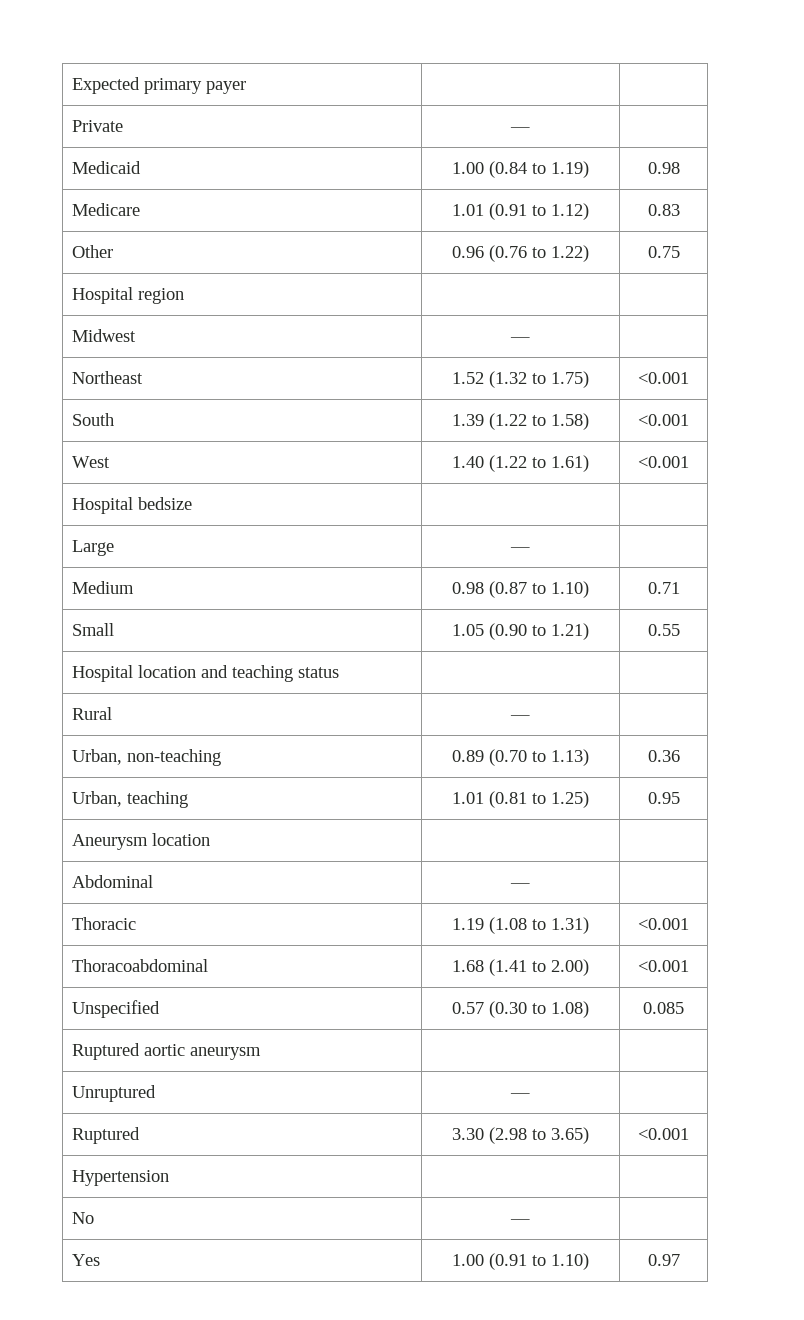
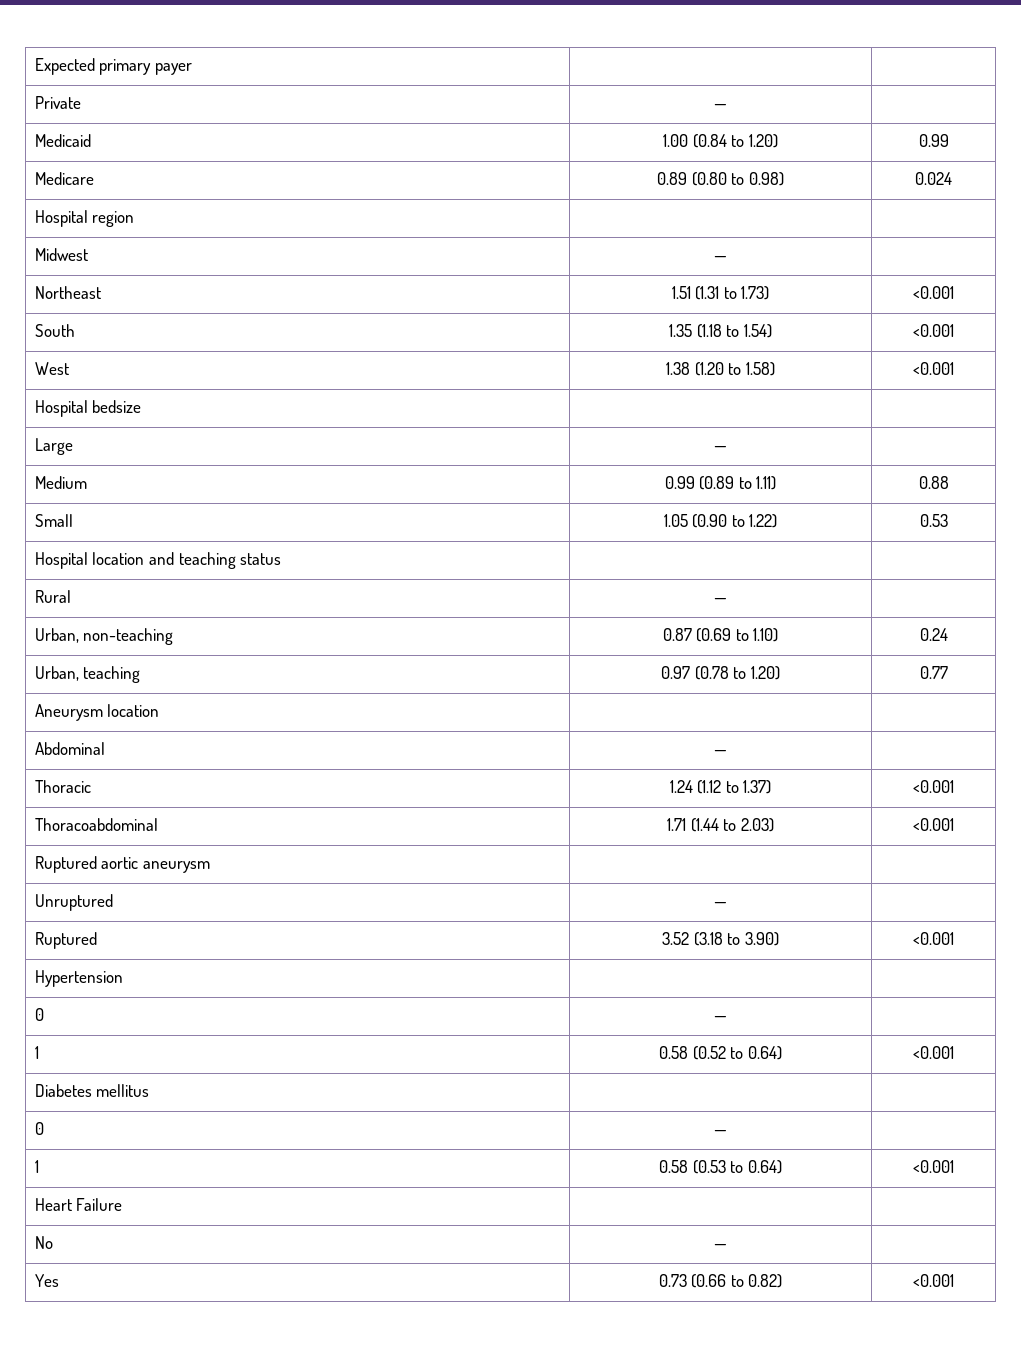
- Medicaid | 1.00 (0.84 to 1.19) | 0.98
+ Medicaid | 1.00 (0.84 to 1.20) | 0.99
- Medicare | 1.01 (0.91 to 1.12) | 0.83
- Other | 0.96 (0.76 to 1.22) | 0.75
+ Medicare | 0.89 (0.80 to 0.98) | 0.024
- Northeast | 1.52 (1.32 to 1.75) | <0.001
- South | 1.39 (1.22 to 1.58) | <0.001
- West | 1.40 (1.22 to 1.61) | <0.001
+ Northeast | 1.51 (1.31 to 1.73) | <0.001
+ South | 1.35 (1.18 to 1.54) | <0.001
+ West | 1.38 (1.20 to 1.58) | <0.001
- Medium | 0.98 (0.87 to 1.10) | 0.71
+ Medium | 0.99 (0.89 to 1.11) | 0.88
- Small | 1.05 (0.90 to 1.21) | 0.55
+ Small | 1.05 (0.90 to 1.22) | 0.53
- Urban, non-teaching | 0.89 (0.70 to 1.13) | 0.36
- Urban, teaching | 1.01 (0.81 to 1.25) | 0.95
+ Urban, non-teaching | 0.87 (0.69 to 1.10) | 0.24
+ Urban, teaching | 0.97 (0.78 to 1.20) | 0.77
- Thoracic | 1.19 (1.08 to 1.31) | <0.001
- Thoracoabdominal | 1.68 (1.41 to 2.00) | <0.001
- Unspecified | 0.57 (0.30 to 1.08) | 0.085
+ Thoracic | 1.24 (1.12 to 1.37) | <0.001
+ Thoracoabdominal | 1.71 (1.44 to 2.03) | <0.001
- Ruptured | 3.30 (2.98 to 3.65) | <0.001
+ Ruptured | 3.52 (3.18 to 3.90) | <0.001
  Hypertension | |
+ 0 | — |
+ 1 | 0.58 (0.52 to 0.64) | <0.001
+ Diabetes mellitus | |
+ 0 | — |
+ 1 | 0.58 (0.53 to 0.64) | <0.001
+ Heart Failure | |
  No | — |
- Yes | 1.00 (0.91 to 1.10) | 0.97
+ Yes | 0.73 (0.66 to 0.82) | <0.001

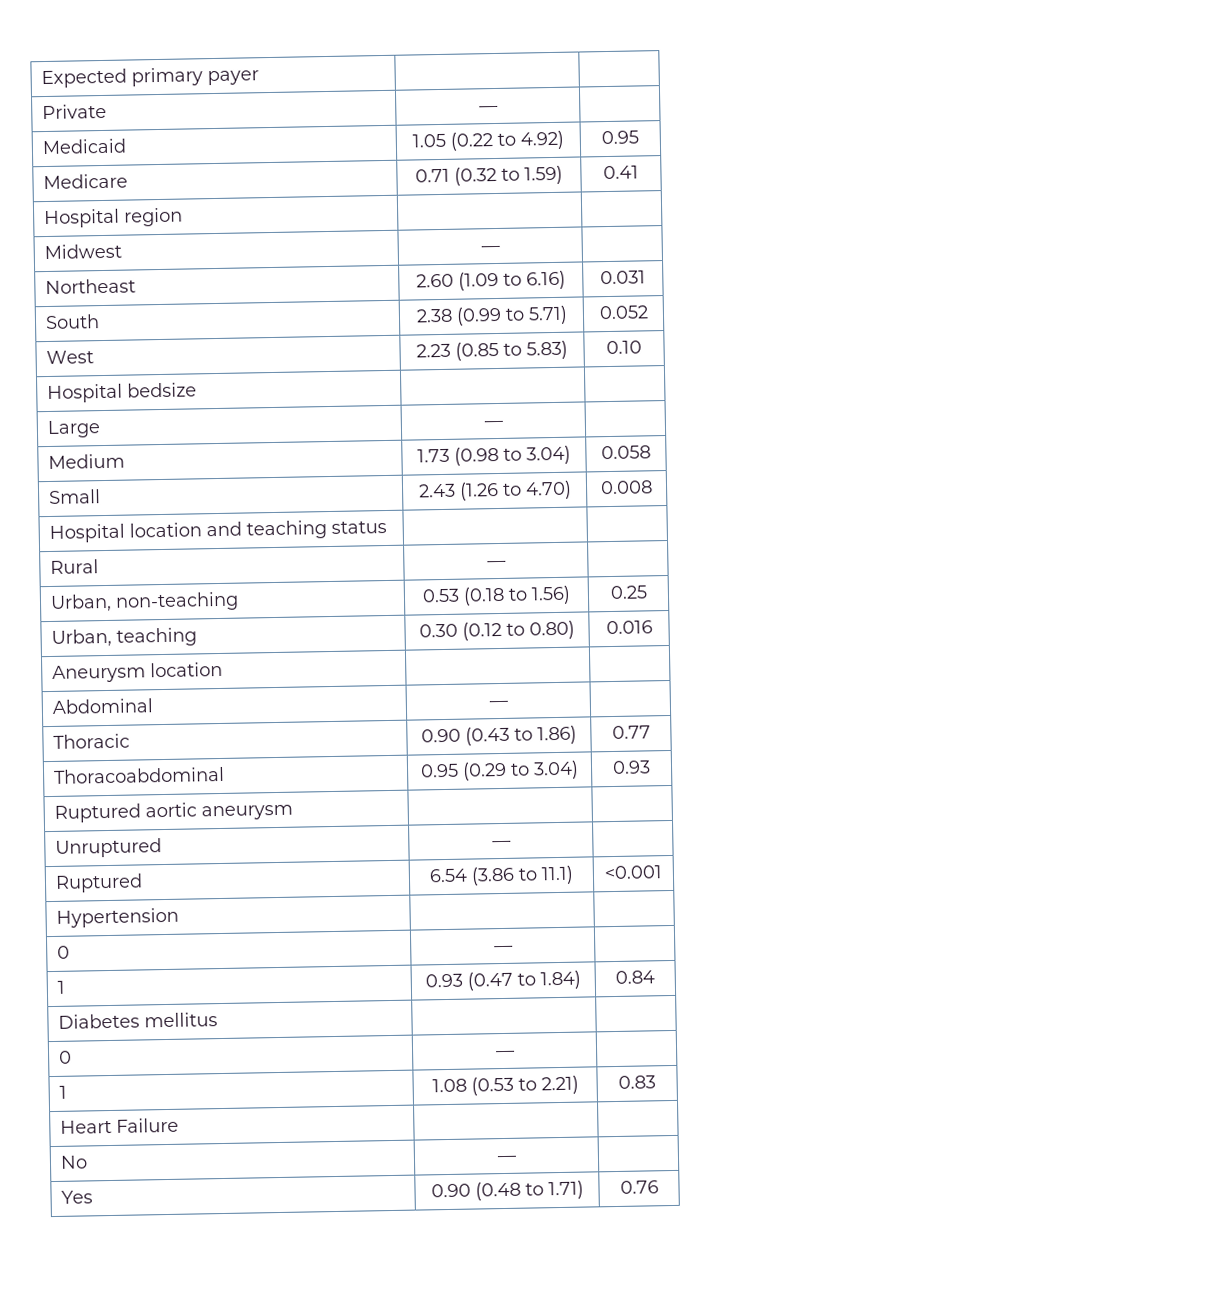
- Medicaid | 1.00 (0.84 to 1.20) | 0.99
- Medicare | 0.89 (0.80 to 0.98) | 0.024
+ Medicaid | 1.05 (0.22 to 4.92) | 0.95
+ Medicare | 0.71 (0.32 to 1.59) | 0.41
- Northeast | 1.51 (1.31 to 1.73) | <0.001
- South | 1.35 (1.18 to 1.54) | <0.001
- West | 1.38 (1.20 to 1.58) | <0.001
+ Northeast | 2.60 (1.09 to 6.16) | 0.031
+ South | 2.38 (0.99 to 5.71) | 0.052
+ West | 2.23 (0.85 to 5.83) | 0.10
- Medium | 0.99 (0.89 to 1.11) | 0.88
- Small | 1.05 (0.90 to 1.22) | 0.53
+ Medium | 1.73 (0.98 to 3.04) | 0.058
+ Small | 2.43 (1.26 to 4.70) | 0.008
- Urban, non-teaching | 0.87 (0.69 to 1.10) | 0.24
- Urban, teaching | 0.97 (0.78 to 1.20) | 0.77
+ Urban, non-teaching | 0.53 (0.18 to 1.56) | 0.25
+ Urban, teaching | 0.30 (0.12 to 0.80) | 0.016
- Thoracic | 1.24 (1.12 to 1.37) | <0.001
- Thoracoabdominal | 1.71 (1.44 to 2.03) | <0.001
+ Thoracic | 0.90 (0.43 to 1.86) | 0.77
+ Thoracoabdominal | 0.95 (0.29 to 3.04) | 0.93
- Ruptured | 3.52 (3.18 to 3.90) | <0.001
+ Ruptured | 6.54 (3.86 to 11.1) | <0.001
- 1 | 0.58 (0.52 to 0.64) | <0.001
+ 1 | 0.93 (0.47 to 1.84) | 0.84
- 1 | 0.58 (0.53 to 0.64) | <0.001
+ 1 | 1.08 (0.53 to 2.21) | 0.83
- Yes | 0.73 (0.66 to 0.82) | <0.001
+ Yes | 0.90 (0.48 to 1.71) | 0.76

